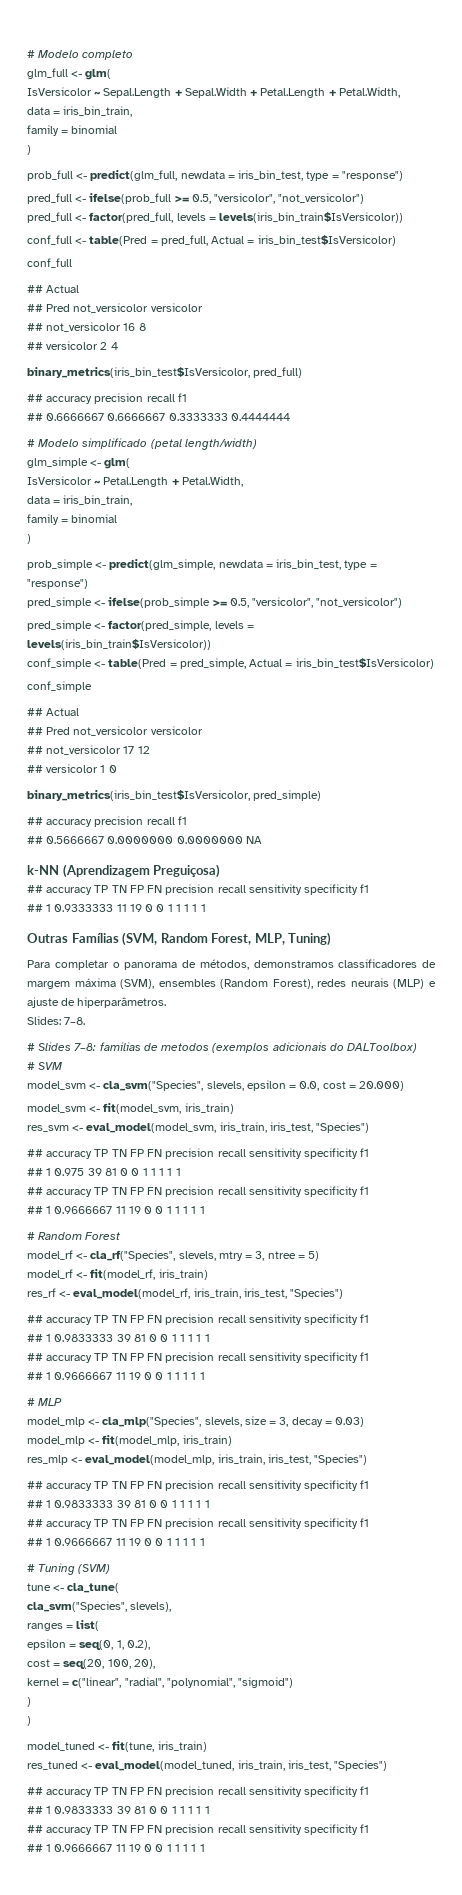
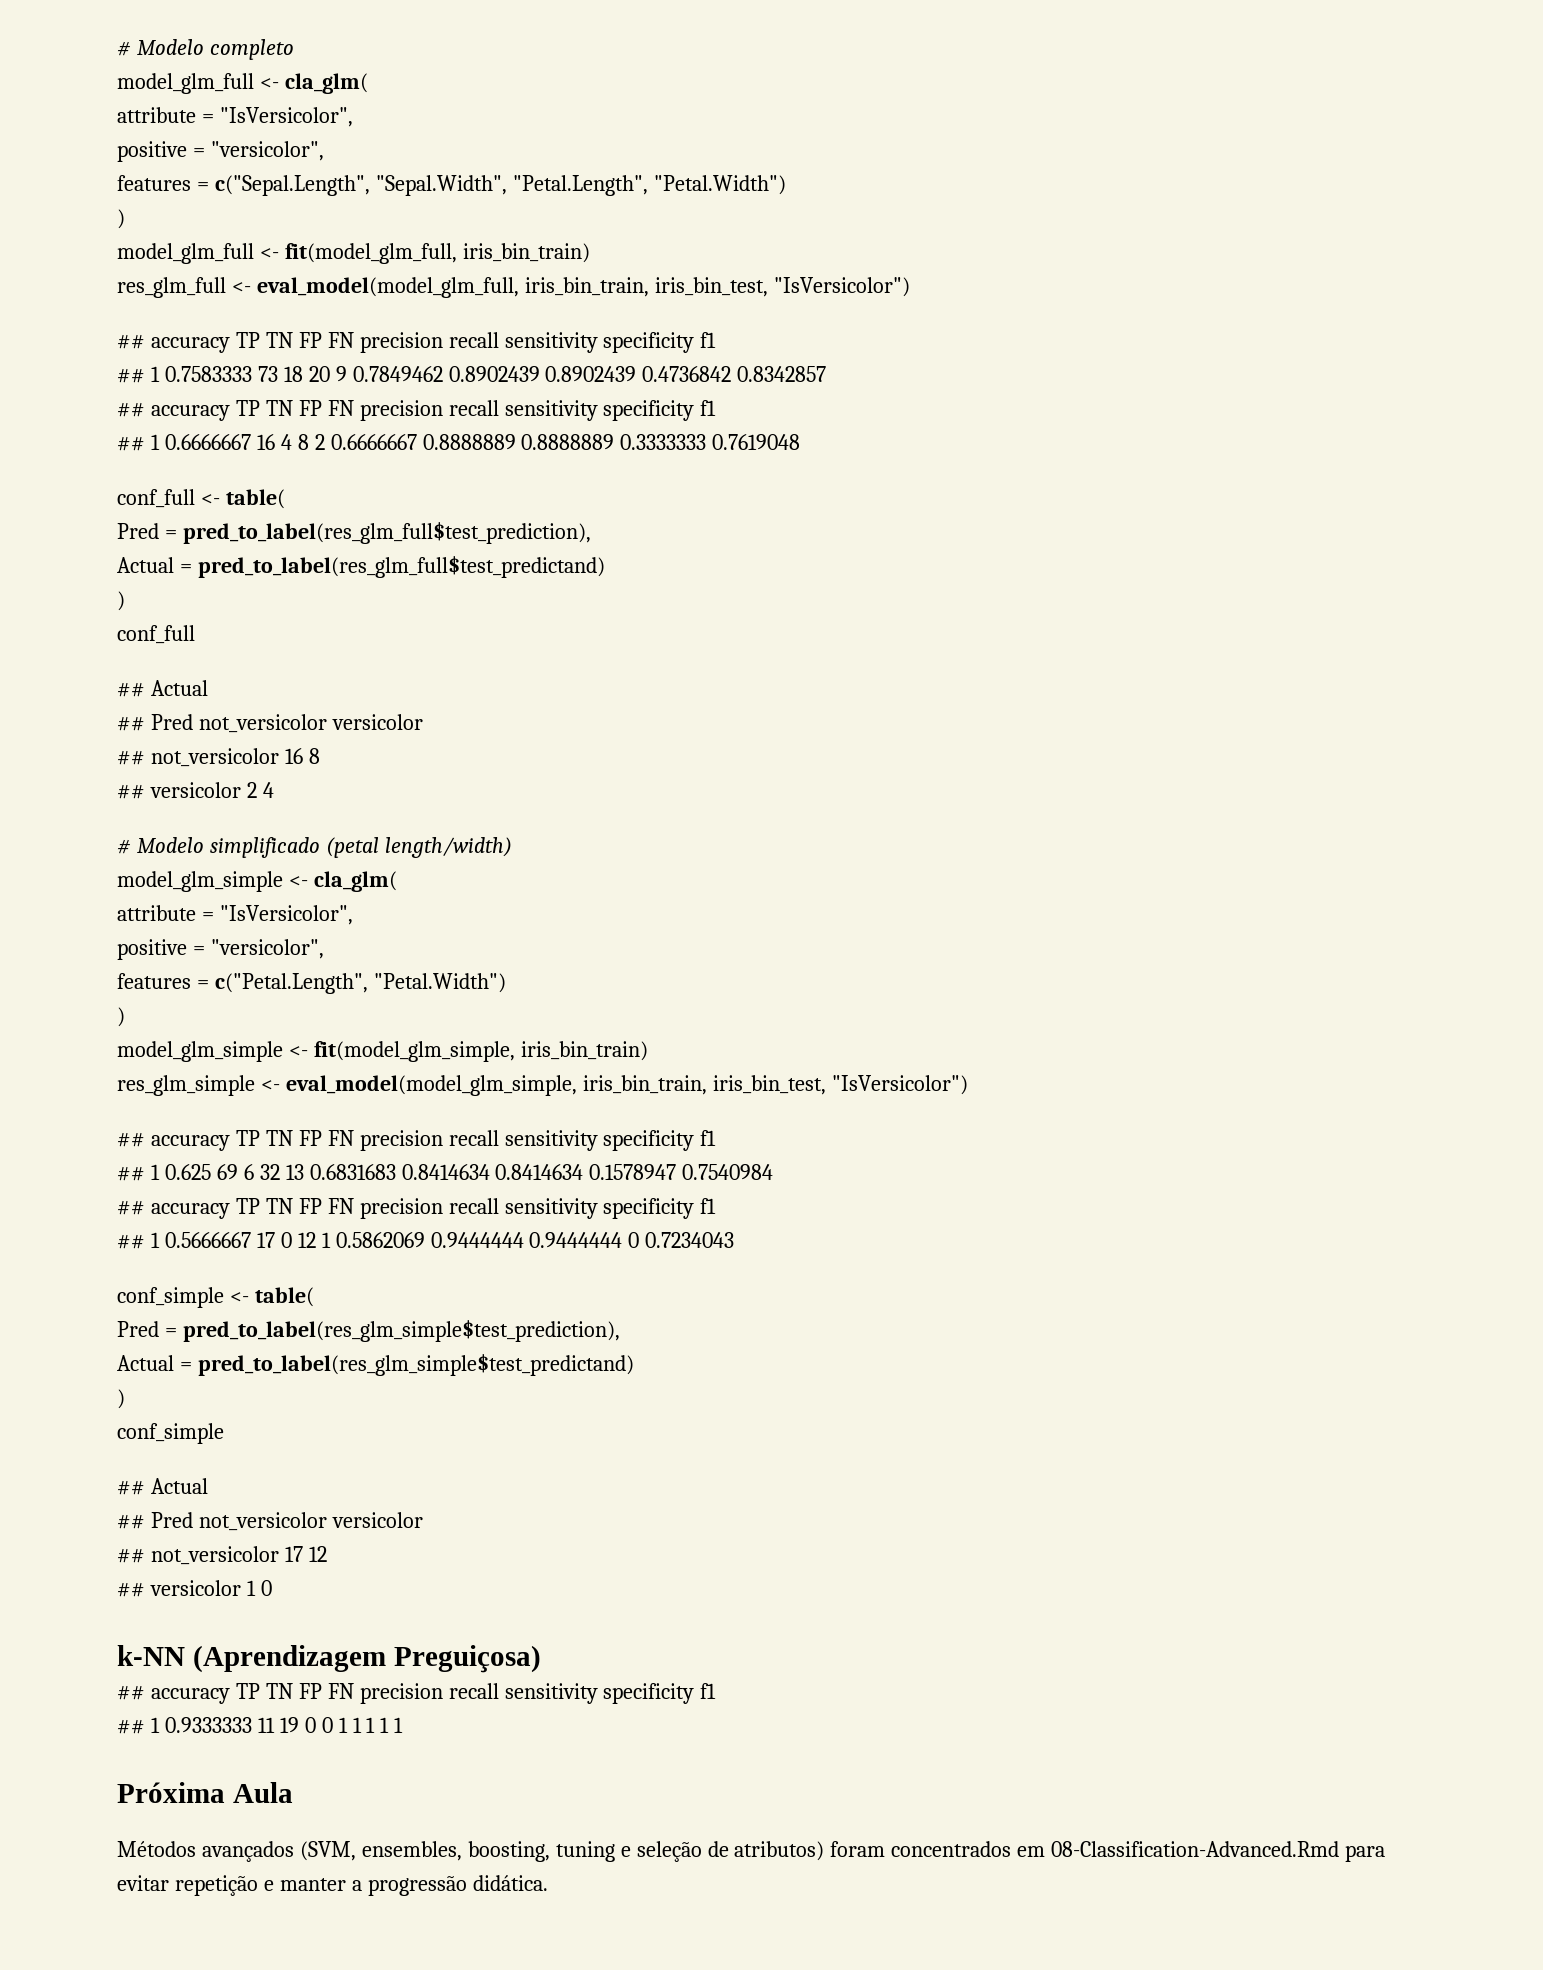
- glm_full <- glm(
- IsVersicolor ~ Sepal.Length + Sepal.Width + Petal.Length + Petal.Width,
- data = iris_bin_train,
- family = binomial
+ model_glm_full <- cla_glm(
+ attribute = "IsVersicolor",
+ positive = "versicolor",
+ features = c("Sepal.Length", "Sepal.Width", "Petal.Length", "Petal.Width")
  )
- prob_full <- predict(glm_full, newdata = iris_bin_test, type = "response")
- pred_full <- ifelse(prob_full >= 0.5, "versicolor", "not_versicolor")
- pred_full <- factor(pred_full, levels = levels(iris_bin_train$IsVersicolor))
- conf_full <- table(Pred = pred_full, Actual = iris_bin_test$IsVersicolor)
+ model_glm_full <- fit(model_glm_full, iris_bin_train)
+ res_glm_full <- eval_model(model_glm_full, iris_bin_train, iris_bin_test, "IsVersicolor")
+ ## accuracy TP TN FP FN precision recall sensitivity specificity f1
+ ## 1 0.7583333 73 18 20 9 0.7849462 0.8902439 0.8902439 0.4736842 0.8342857
+ ## accuracy TP TN FP FN precision recall sensitivity specificity f1
+ ## 1 0.6666667 16 4 8 2 0.6666667 0.8888889 0.8888889 0.3333333 0.7619048
+ conf_full <- table(
+ Pred = pred_to_label(res_glm_full$test_prediction),
+ Actual = pred_to_label(res_glm_full$test_predictand)
+ )
- binary_metrics(iris_bin_test$IsVersicolor, pred_full)
- ## accuracy precision recall f1
- ## 0.6666667 0.6666667 0.3333333 0.4444444
- glm_simple <- glm(
- IsVersicolor ~ Petal.Length + Petal.Width,
- data = iris_bin_train,
- family = binomial
+ model_glm_simple <- cla_glm(
+ attribute = "IsVersicolor",
+ positive = "versicolor",
+ features = c("Petal.Length", "Petal.Width")
  )
- prob_simple <- predict(glm_simple, newdata = iris_bin_test, type = "response")
- pred_simple <- ifelse(prob_simple >= 0.5, "versicolor", "not_versicolor")
- pred_simple <- factor(pred_simple, levels = levels(iris_bin_train$IsVersicolor))
- conf_simple <- table(Pred = pred_simple, Actual = iris_bin_test$IsVersicolor)
+ model_glm_simple <- fit(model_glm_simple, iris_bin_train)
+ res_glm_simple <- eval_model(model_glm_simple, iris_bin_train, iris_bin_test, "IsVersicolor")
+ ## accuracy TP TN FP FN precision recall sensitivity specificity f1
+ ## 1 0.625 69 6 32 13 0.6831683 0.8414634 0.8414634 0.1578947 0.7540984
+ ## accuracy TP TN FP FN precision recall sensitivity specificity f1
+ ## 1 0.5666667 17 0 12 1 0.5862069 0.9444444 0.9444444 0 0.7234043
+ conf_simple <- table(
+ Pred = pred_to_label(res_glm_simple$test_prediction),
+ Actual = pred_to_label(res_glm_simple$test_predictand)
+ )
- binary_metrics(iris_bin_test$IsVersicolor, pred_simple)
- ## accuracy precision recall f1
- ## 0.5666667 0.0000000 0.0000000 NA
- Outras Famílias (SVM, Random Forest, MLP, Tuning)
- Para completar o panorama de métodos, demonstramos classificadores de margem máxima (SVM), ensembles (Random Forest), redes neurais (MLP) e ajuste de hiperparâmetros.
- Slides: 7–8.
- # Slides 7–8: familias de metodos (exemplos adicionais do DALToolbox)
- # SVM
- model_svm <- cla_svm("Species", slevels, epsilon = 0.0, cost = 20.000)
- model_svm <- fit(model_svm, iris_train)
- res_svm <- eval_model(model_svm, iris_train, iris_test, "Species")
- ## accuracy TP TN FP FN precision recall sensitivity specificity f1
- ## 1 0.975 39 81 0 0 1 1 1 1 1
- ## accuracy TP TN FP FN precision recall sensitivity specificity f1
- ## 1 0.9666667 11 19 0 0 1 1 1 1 1
- # Random Forest
- model_rf <- cla_rf("Species", slevels, mtry = 3, ntree = 5)
- model_rf <- fit(model_rf, iris_train)
- res_rf <- eval_model(model_rf, iris_train, iris_test, "Species")
- ## accuracy TP TN FP FN precision recall sensitivity specificity f1
- ## 1 0.9833333 39 81 0 0 1 1 1 1 1
- ## accuracy TP TN FP FN precision recall sensitivity specificity f1
- ## 1 0.9666667 11 19 0 0 1 1 1 1 1
- # MLP
- model_mlp <- cla_mlp("Species", slevels, size = 3, decay = 0.03)
- model_mlp <- fit(model_mlp, iris_train)
- res_mlp <- eval_model(model_mlp, iris_train, iris_test, "Species")
- ## accuracy TP TN FP FN precision recall sensitivity specificity f1
- ## 1 0.9833333 39 81 0 0 1 1 1 1 1
- ## accuracy TP TN FP FN precision recall sensitivity specificity f1
- ## 1 0.9666667 11 19 0 0 1 1 1 1 1
- # Tuning (SVM)
- tune <- cla_tune(
- cla_svm("Species", slevels),
- ranges = list(
- epsilon = seq(0, 1, 0.2),
- cost = seq(20, 100, 20),
- kernel = c("linear", "radial", "polynomial", "sigmoid")
- )
- )
- model_tuned <- fit(tune, iris_train)
- res_tuned <- eval_model(model_tuned, iris_train, iris_test, "Species")
- ## accuracy TP TN FP FN precision recall sensitivity specificity f1
- ## 1 0.9833333 39 81 0 0 1 1 1 1 1
- ## accuracy TP TN FP FN precision recall sensitivity specificity f1
- ## 1 0.9666667 11 19 0 0 1 1 1 1 1
+ Próxima Aula
+ Métodos avançados (SVM, ensembles, boosting, tuning e seleção de atributos) foram concentrados em 08-Classification-Advanced.Rmd para evitar repetição e manter a progressão didática.

